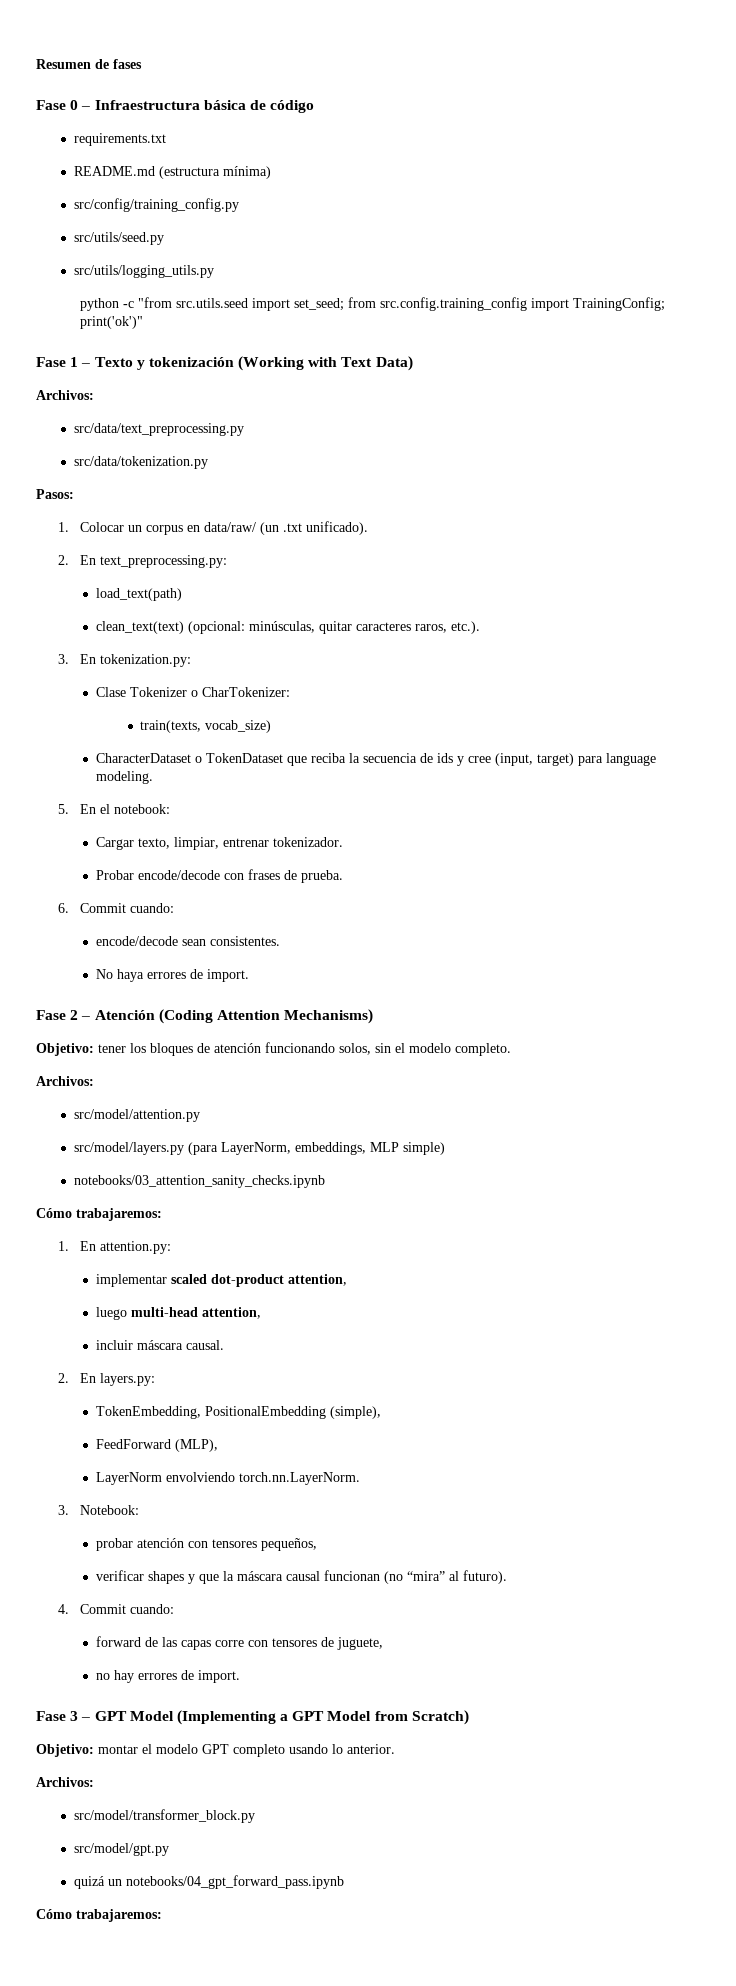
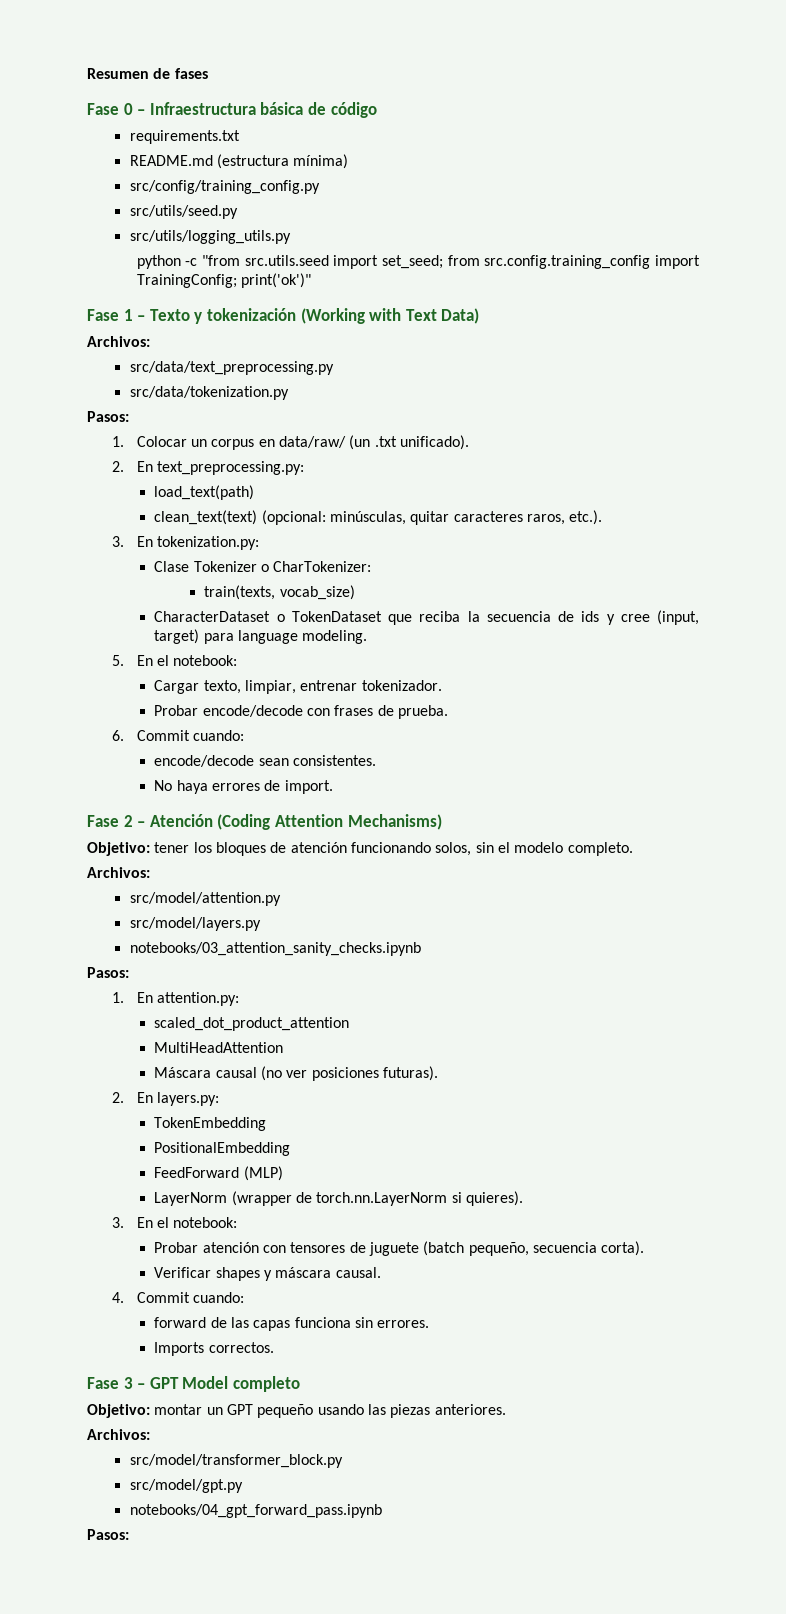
- src/model/layers.py (para LayerNorm, embeddings, MLP simple)
+ src/model/layers.py
  notebooks/03_attention_sanity_checks.ipynb
- Cómo trabajaremos:
+ Pasos:
- implementar scaled dot-product attention,
- luego multi-head attention,
- incluir máscara causal.
+ scaled_dot_product_attention
+ MultiHeadAttention
+ Máscara causal (no ver posiciones futuras).
- TokenEmbedding, PositionalEmbedding (simple),
+ TokenEmbedding
+ PositionalEmbedding
- FeedForward (MLP),
+ FeedForward (MLP)
- LayerNorm envolviendo torch.nn.LayerNorm.
- 3. Notebook:
- probar atención con tensores pequeños,
- verificar shapes y que la máscara causal funcionan (no “mira” al futuro).
+ LayerNorm (wrapper de torch.nn.LayerNorm si quieres).
+ 3. En el notebook:
+ Probar atención con tensores de juguete (batch pequeño, secuencia corta).
+ Verificar shapes y máscara causal.
- forward de las capas corre con tensores de juguete,
- no hay errores de import.
+ forward de las capas funciona sin errores.
+ Imports correctos.
- Fase 3 – GPT Model (Implementing a GPT Model from Scratch)
- Objetivo: montar el modelo GPT completo usando lo anterior.
+ Fase 3 – GPT Model completo
+ Objetivo: montar un GPT pequeño usando las piezas anteriores.
- quizá un notebooks/04_gpt_forward_pass.ipynb
- Cómo trabajaremos:
+ notebooks/04_gpt_forward_pass.ipynb
+ Pasos:

